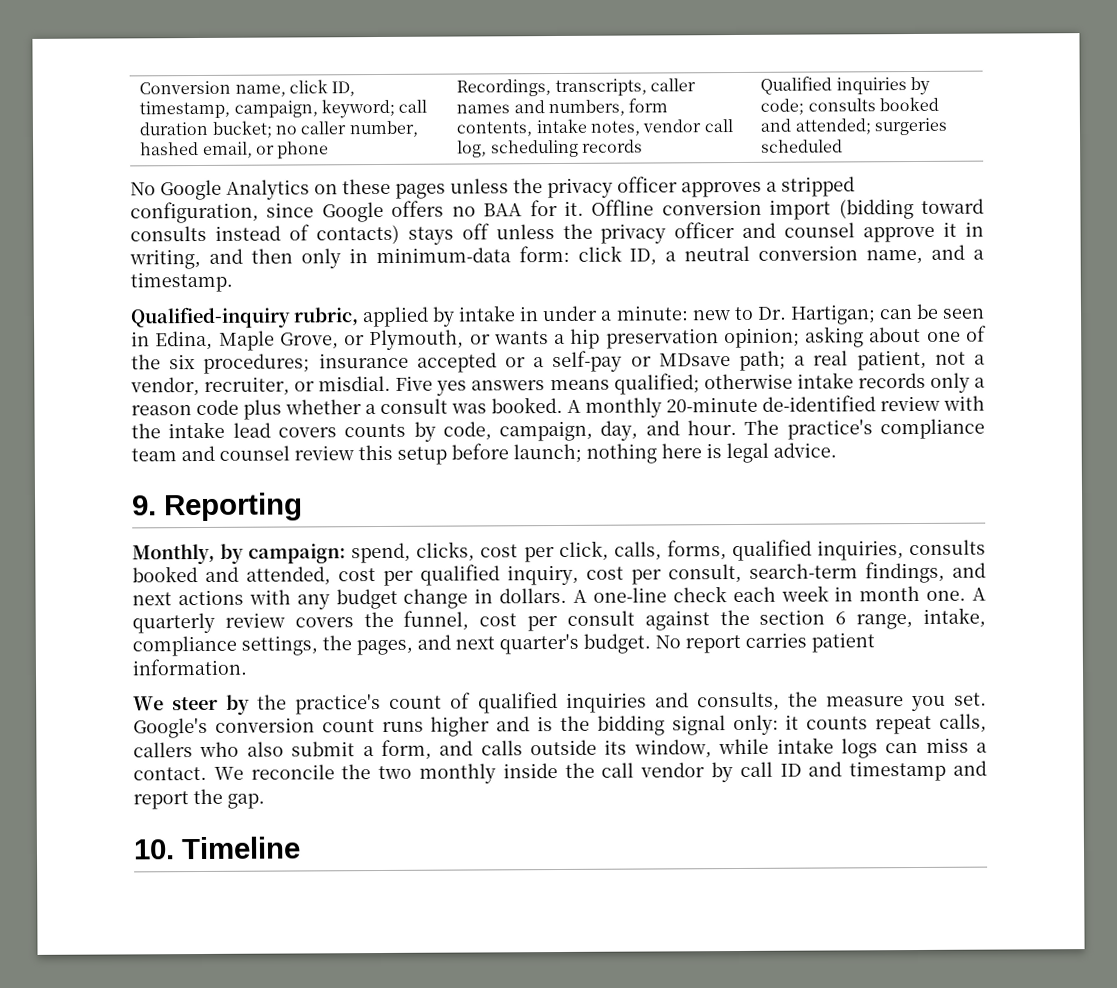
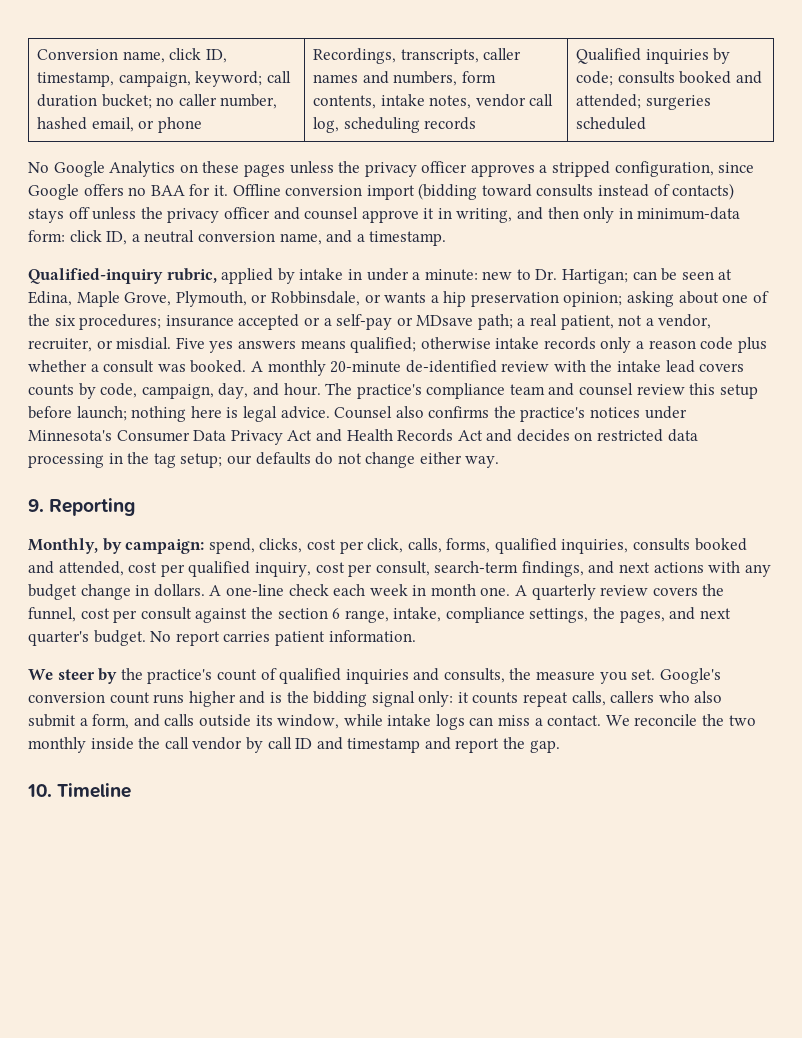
- Qualified-inquiry rubric, applied by intake in under a minute: new to Dr. Hartigan; can be seen in Edina, Maple Grove, or Plymouth, or wants a hip preservation opinion; asking about one of the six procedures; insurance accepted or a self-pay or MDsave path; a real patient, not a vendor, recruiter, or misdial.
+ Qualified-inquiry rubric, applied by intake in under a minute: new to Dr. Hartigan; can be seen at Edina, Maple Grove, Plymouth, or Robbinsdale, or wants a hip preservation opinion; asking about one of the six procedures; insurance accepted or a self-pay or MDsave path; a real patient, not a vendor, recruiter, or misdial.
+ Counsel also confirms the practice's notices under Minnesota's Consumer Data Privacy Act and Health Records Act and decides on restricted data processing in the tag setup; our defaults do not change either way.

